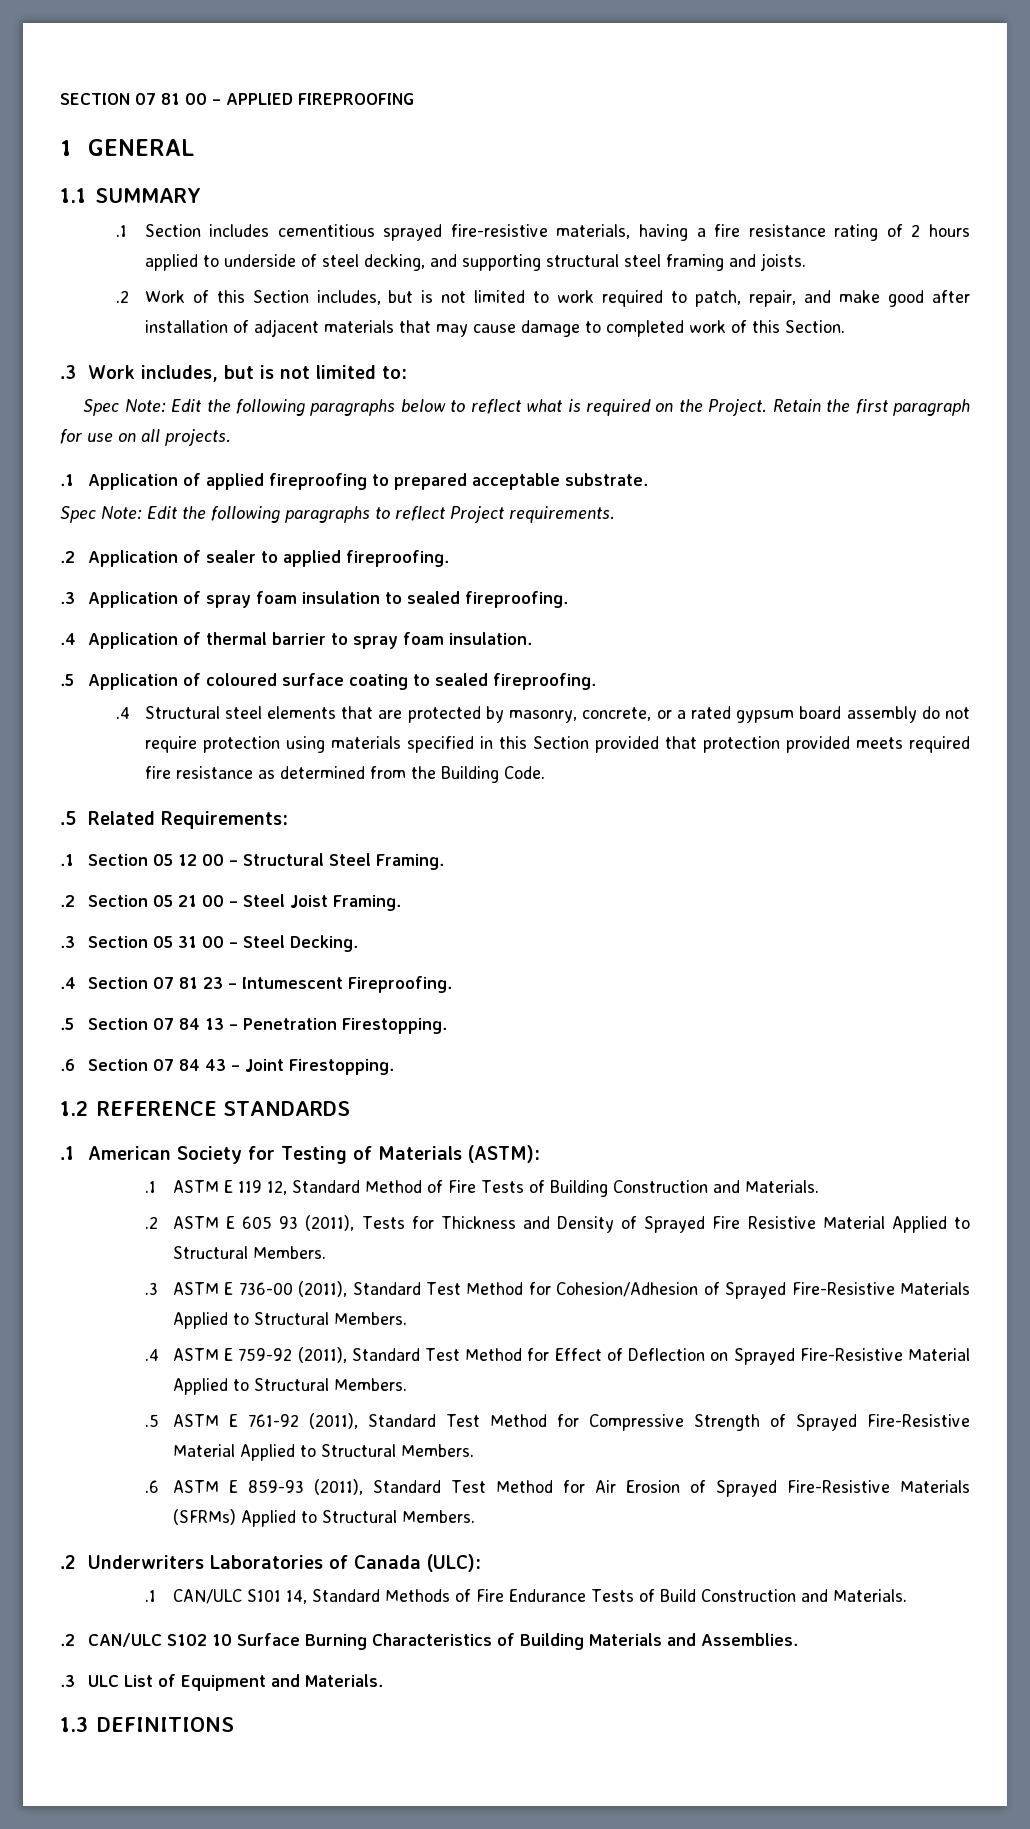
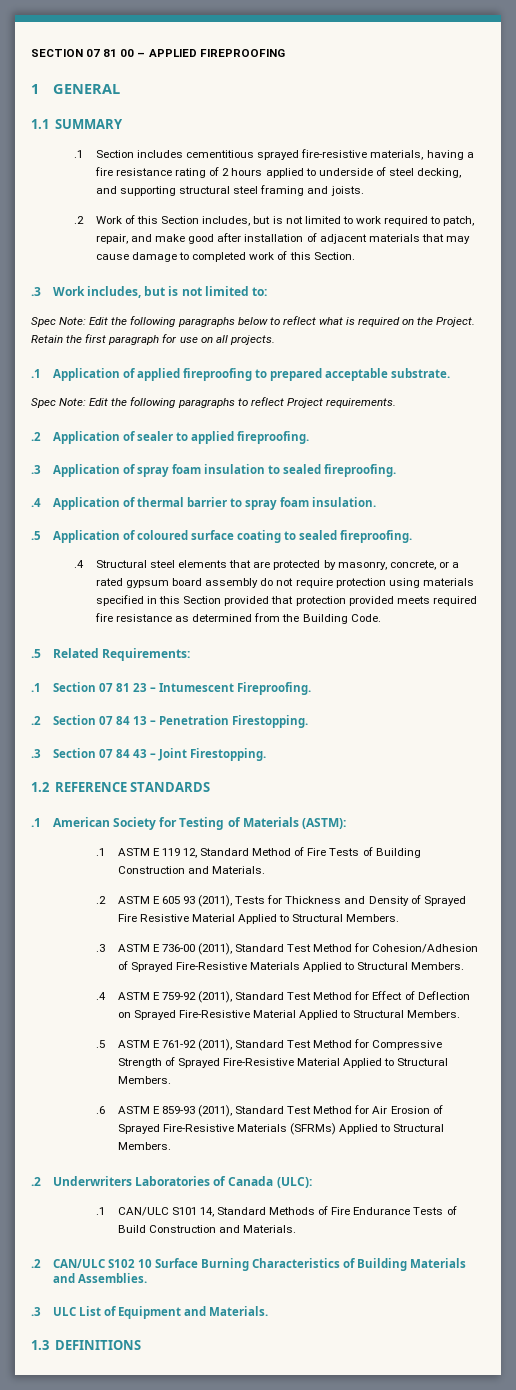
- .1 Section 05 12 00 – Structural Steel Framing.
- .2 Section 05 21 00 – Steel Joist Framing.
- .3 Section 05 31 00 – Steel Decking.
- .4 Section 07 81 23 – Intumescent Fireproofing.
+ .1 Section 07 81 23 – Intumescent Fireproofing.
- .5 Section 07 84 13 – Penetration Firestopping.
+ .2 Section 07 84 13 – Penetration Firestopping.
- .6 Section 07 84 43 – Joint Firestopping.
+ .3 Section 07 84 43 – Joint Firestopping.

